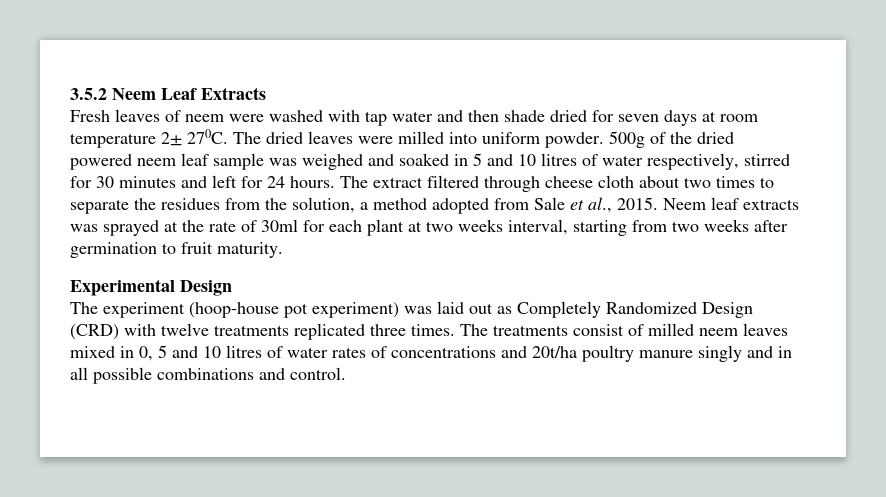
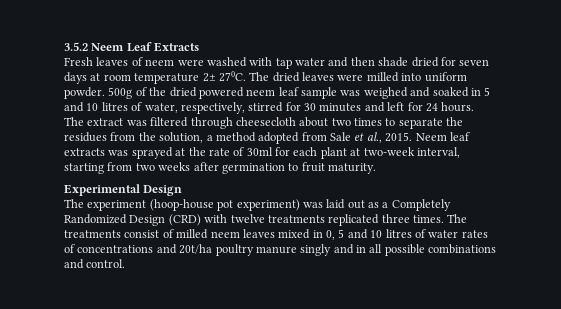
- 500g of the dried powered neem leaf sample was weighed and soaked in 5 and 10 litres of water respectively, stirred for 30 minutes and left for 24 hours.
+ 500g of the dried powered neem leaf sample was weighed and soaked in 5 and 10 litres of water, respectively, stirred for 30 minutes and left for 24 hours.
- The extract filtered through cheese cloth about two times to separate the residues from the solution, a method adopted from Sale et al., 2015.
+ The extract was filtered through cheesecloth about two times to separate the residues from the solution, a method adopted from Sale et al., 2015.
- Neem leaf extracts was sprayed at the rate of 30ml for each plant at two weeks interval, starting from two weeks after germination to fruit maturity.
+ Neem leaf extracts was sprayed at the rate of 30ml for each plant at two-week interval, starting from two weeks after germination to fruit maturity.
- The experiment (hoop-house pot experiment) was laid out as Completely Randomized Design (CRD) with twelve treatments replicated three times.
+ The experiment (hoop-house pot experiment) was laid out as a Completely Randomized Design (CRD) with twelve treatments replicated three times.

